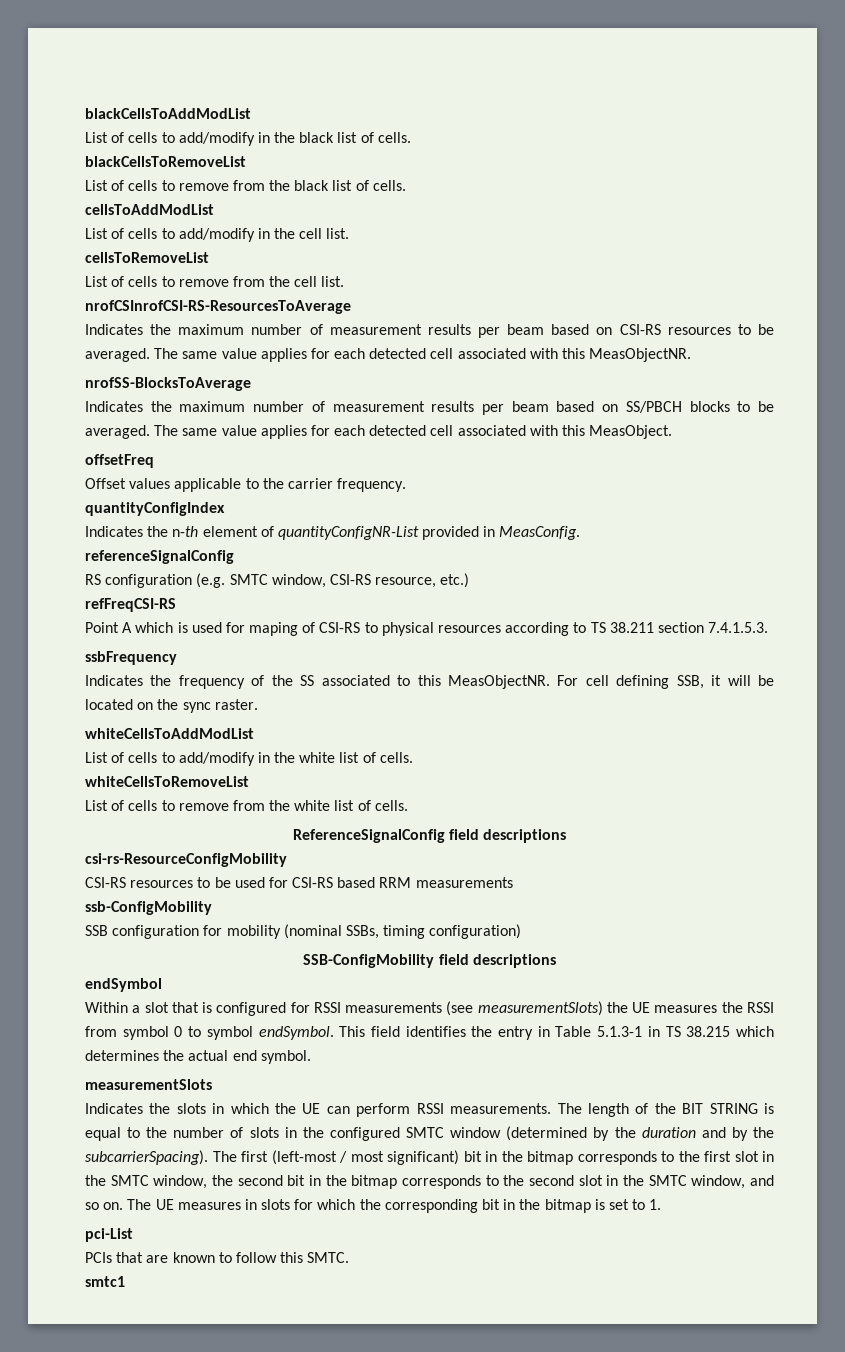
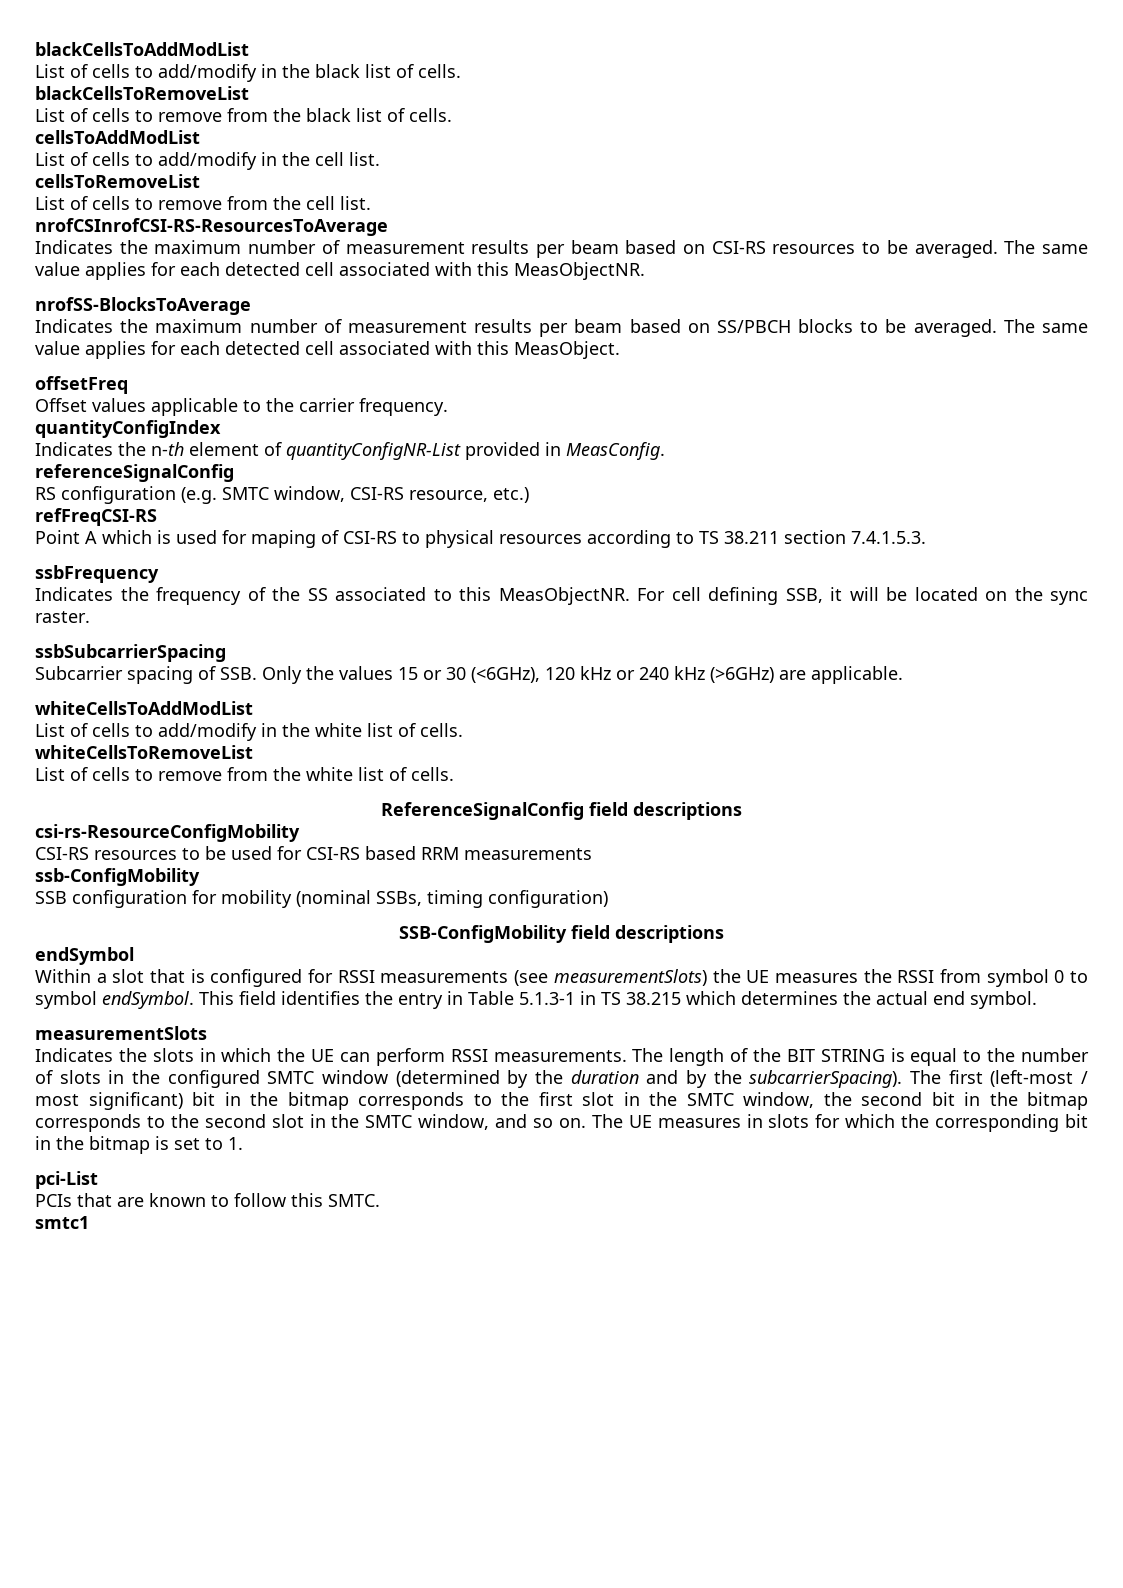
+ ssbSubcarrierSpacing
+ Subcarrier spacing of SSB. Only the values 15 or 30 (<6GHz), 120 kHz or 240 kHz (>6GHz) are applicable.

